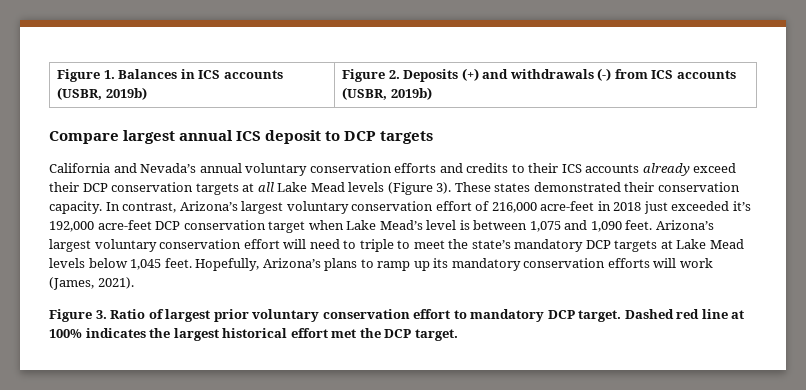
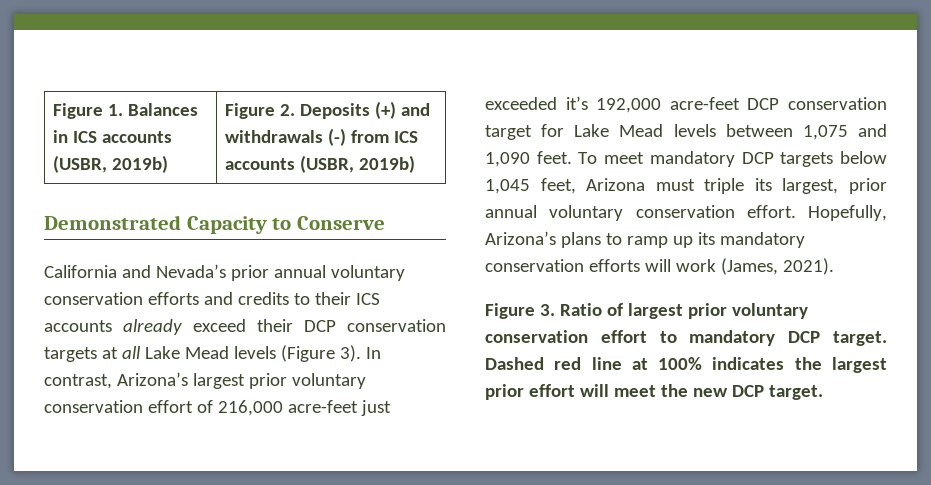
- Compare largest annual ICS deposit to DCP targets
+ Demonstrated Capacity to Conserve
- California and Nevada’s annual voluntary conservation efforts and credits to their ICS accounts already exceed their DCP conservation targets at all Lake Mead levels (Figure 3).
+ California and Nevada’s prior annual voluntary conservation efforts and credits to their ICS accounts already exceed their DCP conservation targets at all Lake Mead levels (Figure 3).
- These states demonstrated their conservation capacity.
- In contrast, Arizona’s largest voluntary conservation effort of 216,000 acre-feet in 2018 just exceeded it’s 192,000 acre-feet DCP conservation target when Lake Mead’s level is between 1,075 and 1,090 feet.
+ In contrast, Arizona’s largest prior voluntary conservation effort of 216,000 acre-feet just exceeded it’s 192,000 acre-feet DCP conservation target for Lake Mead levels between 1,075 and 1,090 feet.
- Arizona’s largest voluntary conservation effort will need to triple to meet the state’s mandatory DCP targets at Lake Mead levels below 1,045 feet.
+ To meet mandatory DCP targets below 1,045 feet, Arizona must triple its largest, prior annual voluntary conservation effort.
- Dashed red line at 100% indicates the largest historical effort met the DCP target.
+ Dashed red line at 100% indicates the largest prior effort will meet the new DCP target.

